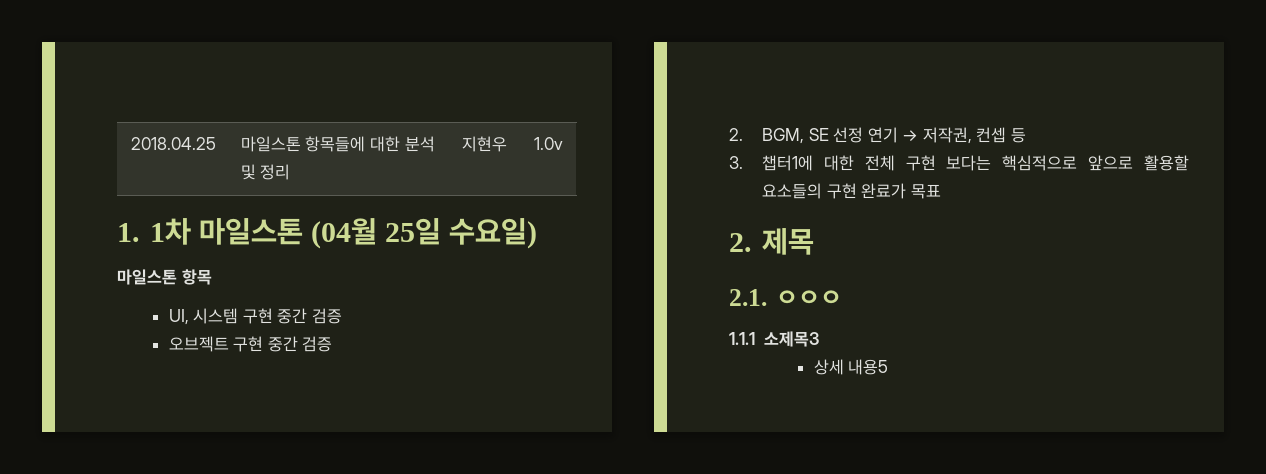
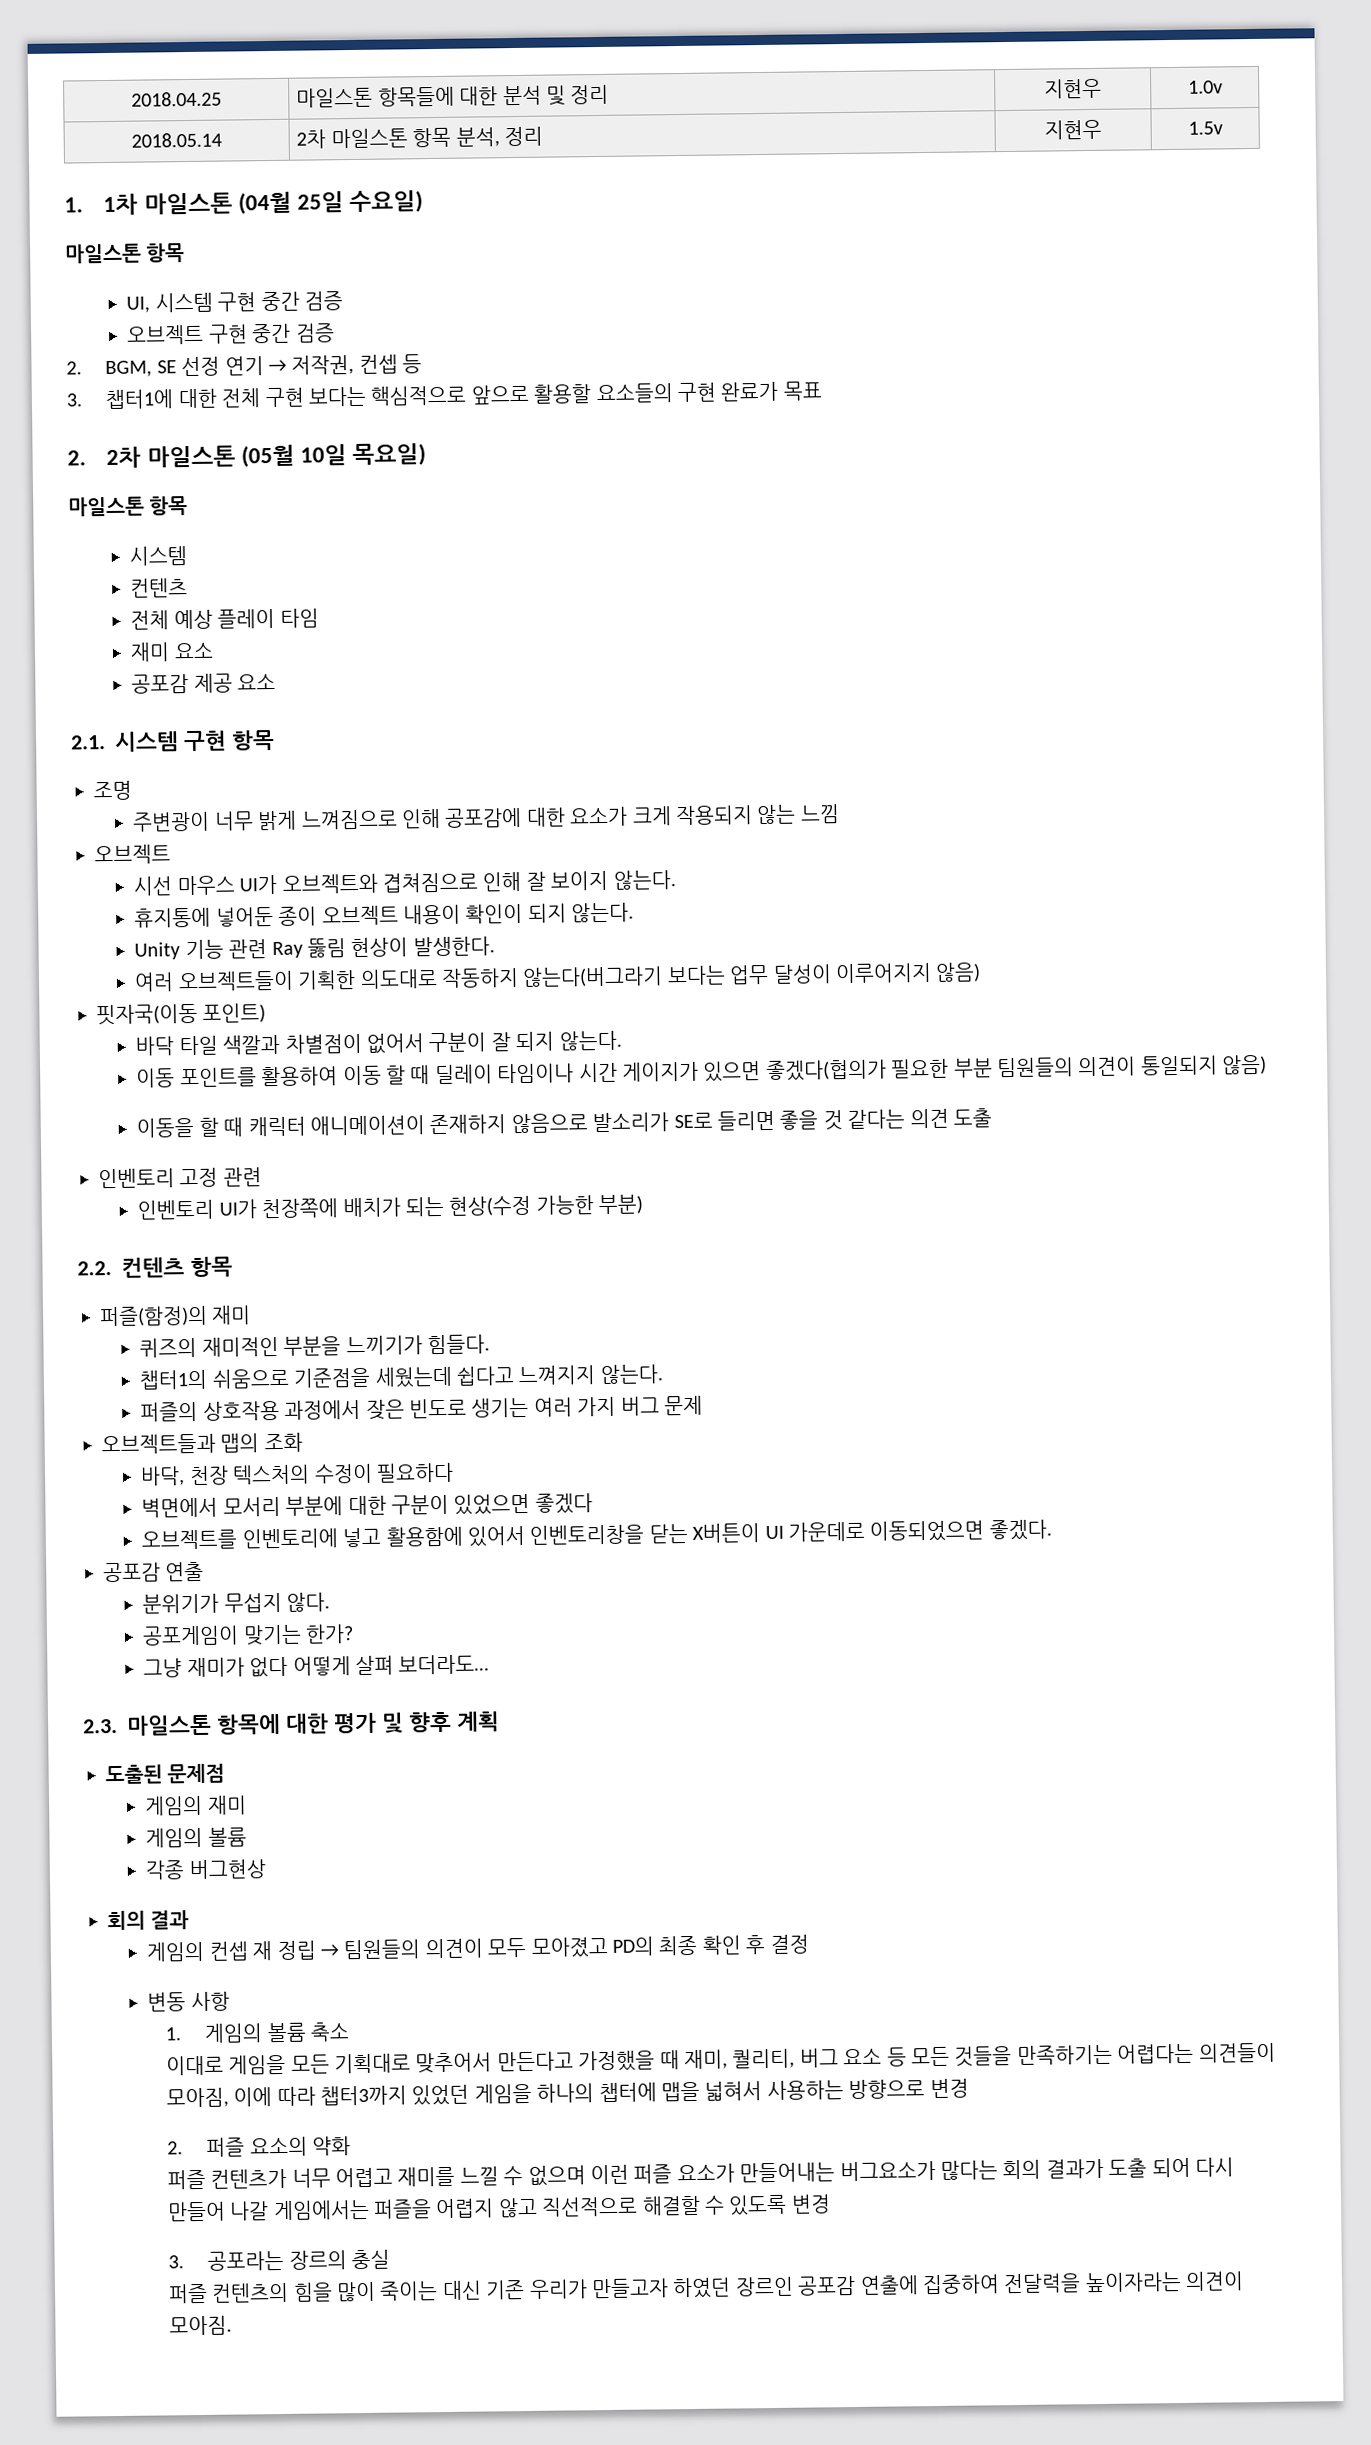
+ 2018.05.14 | 2차 마일스톤 항목 분석, 정리 | 지현우 | 1.5v
- 2. 제목
- 2.1. ㅇㅇㅇ
- 1.1.1 소제목3
- 상세 내용5
+ 2. 2차 마일스톤 (05월 10일 목요일)
+ 마일스톤 항목
+ 시스템
+ 컨텐츠
+ 전체 예상 플레이 타임
+ 재미 요소
+ 공포감 제공 요소
+ 2.1. 시스템 구현 항목
+ 조명
+ 주변광이 너무 밝게 느껴짐으로 인해 공포감에 대한 요소가 크게 작용되지 않는 느낌
+ 오브젝트
+ 시선 마우스 UI가 오브젝트와 겹쳐짐으로 인해 잘 보이지 않는다.
+ 휴지통에 넣어둔 종이 오브젝트 내용이 확인이 되지 않는다.
+ Unity 기능 관련 Ray 뚫림 현상이 발생한다.
+ 여러 오브젝트들이 기획한 의도대로 작동하지 않는다(버그라기 보다는 업무 달성이 이루어지지 않음)
+ 핏자국(이동 포인트)
+ 바닥 타일 색깔과 차별점이 없어서 구분이 잘 되지 않는다.
+ 이동 포인트를 활용하여 이동 할 때 딜레이 타임이나 시간 게이지가 있으면 좋겠다(협의가 필요한 부분 팀원들의 의견이 통일되지 않음)
+ 이동을 할 때 캐릭터 애니메이션이 존재하지 않음으로 발소리가 SE로 들리면 좋을 것 같다는 의견 도출
+ 인벤토리 고정 관련
+ 인벤토리 UI가 천장쪽에 배치가 되는 현상(수정 가능한 부분)
+ 2.2. 컨텐츠 항목
+ 퍼즐(함정)의 재미
+ 퀴즈의 재미적인 부분을 느끼기가 힘들다.
+ 챕터1의 쉬움으로 기준점을 세웠는데 쉽다고 느껴지지 않는다.
+ 퍼즐의 상호작용 과정에서 잦은 빈도로 생기는 여러 가지 버그 문제
+ 오브젝트들과 맵의 조화
+ 바닥, 천장 텍스처의 수정이 필요하다
+ 벽면에서 모서리 부분에 대한 구분이 있었으면 좋겠다
+ 오브젝트를 인벤토리에 넣고 활용함에 있어서 인벤토리창을 닫는 X버튼이 UI 가운데로 이동되었으면 좋겠다.
+ 공포감 연출
+ 분위기가 무섭지 않다.
+ 공포게임이 맞기는 한가?
+ 그냥 재미가 없다 어떻게 살펴 보더라도…
+ 2.3. 마일스톤 항목에 대한 평가 및 향후 계획
+ 도출된 문제점
+ 게임의 재미
+ 게임의 볼륨
+ 각종 버그현상
+ 회의 결과
+ 게임의 컨셉 재 정립 → 팀원들의 의견이 모두 모아졌고 PD의 최종 확인 후 결정
+ 변동 사항
+ 1. 게임의 볼륨 축소
+ 이대로 게임을 모든 기획대로 맞추어서 만든다고 가정했을 때 재미, 퀄리티, 버그 요소 등 모든 것들을 만족하기는 어렵다는 의견들이 모아짐, 이에 따라 챕터3까지 있었던 게임을 하나의 챕터에 맵을 넓혀서 사용하는 방향으로 변경
+ 2. 퍼즐 요소의 약화
+ 퍼즐 컨텐츠가 너무 어렵고 재미를 느낄 수 없으며 이런 퍼즐 요소가 만들어내는 버그요소가 많다는 회의 결과가 도출 되어 다시 만들어 나갈 게임에서는 퍼즐을 어렵지 않고 직선적으로 해결할 수 있도록 변경
+ 3. 공포라는 장르의 충실
+ 퍼즐 컨텐츠의 힘을 많이 죽이는 대신 기존 우리가 만들고자 하였던 장르인 공포감 연출에 집중하여 전달력을 높이자라는 의견이 모아짐.

